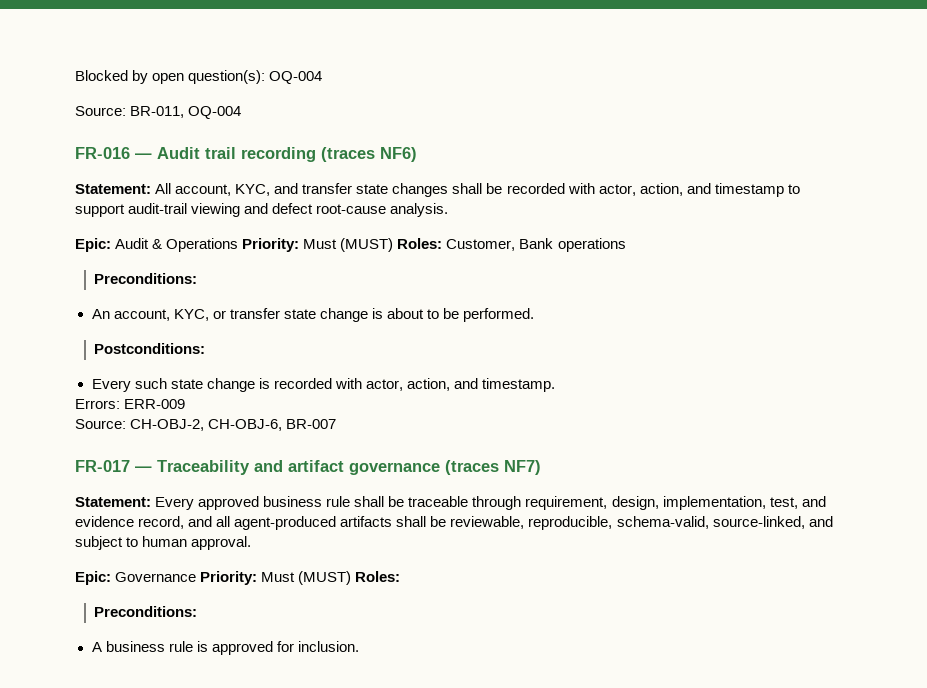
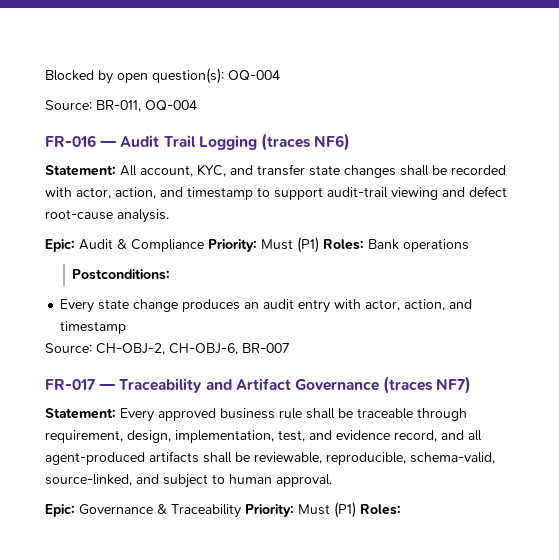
- FR-016 — Audit trail recording (traces NF6)
+ FR-016 — Audit Trail Logging (traces NF6)
- Epic: Audit & Operations Priority: Must (MUST) Roles: Customer, Bank operations
- Preconditions:
- An account, KYC, or transfer state change is about to be performed.
+ Epic: Audit & Compliance Priority: Must (P1) Roles: Bank operations
- Every such state change is recorded with actor, action, and timestamp.
- Errors: ERR-009
+ Every state change produces an audit entry with actor, action, and timestamp
- FR-017 — Traceability and artifact governance (traces NF7)
+ FR-017 — Traceability and Artifact Governance (traces NF7)
- Epic: Governance Priority: Must (MUST) Roles:
- Preconditions:
- A business rule is approved for inclusion.
+ Epic: Governance & Traceability Priority: Must (P1) Roles:

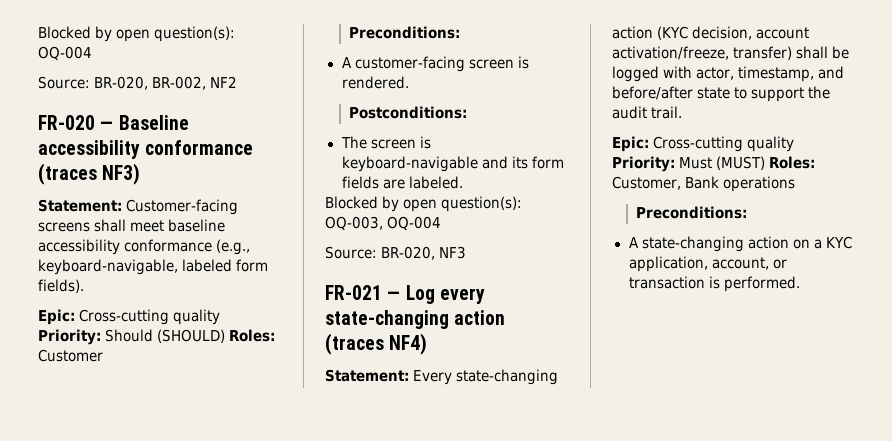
- Source: BR-011, OQ-004
- FR-016 — Audit Trail Logging (traces NF6)
- Statement: All account, KYC, and transfer state changes shall be recorded with actor, action, and timestamp to support audit-trail viewing and defect root-cause analysis.
- Epic: Audit & Compliance Priority: Must (P1) Roles: Bank operations
+ Source: BR-020, BR-002, NF2
+ FR-020 — Baseline accessibility conformance (traces NF3)
+ Statement: Customer-facing screens shall meet baseline accessibility conformance (e.g., keyboard-navigable, labeled form fields).
+ Epic: Cross-cutting quality Priority: Should (SHOULD) Roles: Customer
+ Preconditions:
+ A customer-facing screen is rendered.
  Postconditions:
- Every state change produces an audit entry with actor, action, and timestamp
- Source: CH-OBJ-2, CH-OBJ-6, BR-007
- FR-017 — Traceability and Artifact Governance (traces NF7)
- Statement: Every approved business rule shall be traceable through requirement, design, implementation, test, and evidence record, and all agent-produced artifacts shall be reviewable, reproducible, schema-valid, source-linked, and subject to human approval.
- Epic: Governance & Traceability Priority: Must (P1) Roles:
+ The screen is keyboard-navigable and its form fields are labeled.
+ Blocked by open question(s): OQ-003, OQ-004
+ Source: BR-020, NF3
+ FR-021 — Log every state-changing action (traces NF4)
+ Statement: Every state-changing action (KYC decision, account activation/freeze, transfer) shall be logged with actor, timestamp, and before/after state to support the audit trail.
+ Epic: Cross-cutting quality Priority: Must (MUST) Roles: Customer, Bank operations
+ Preconditions:
+ A state-changing action on a KYC application, account, or transaction is performed.

